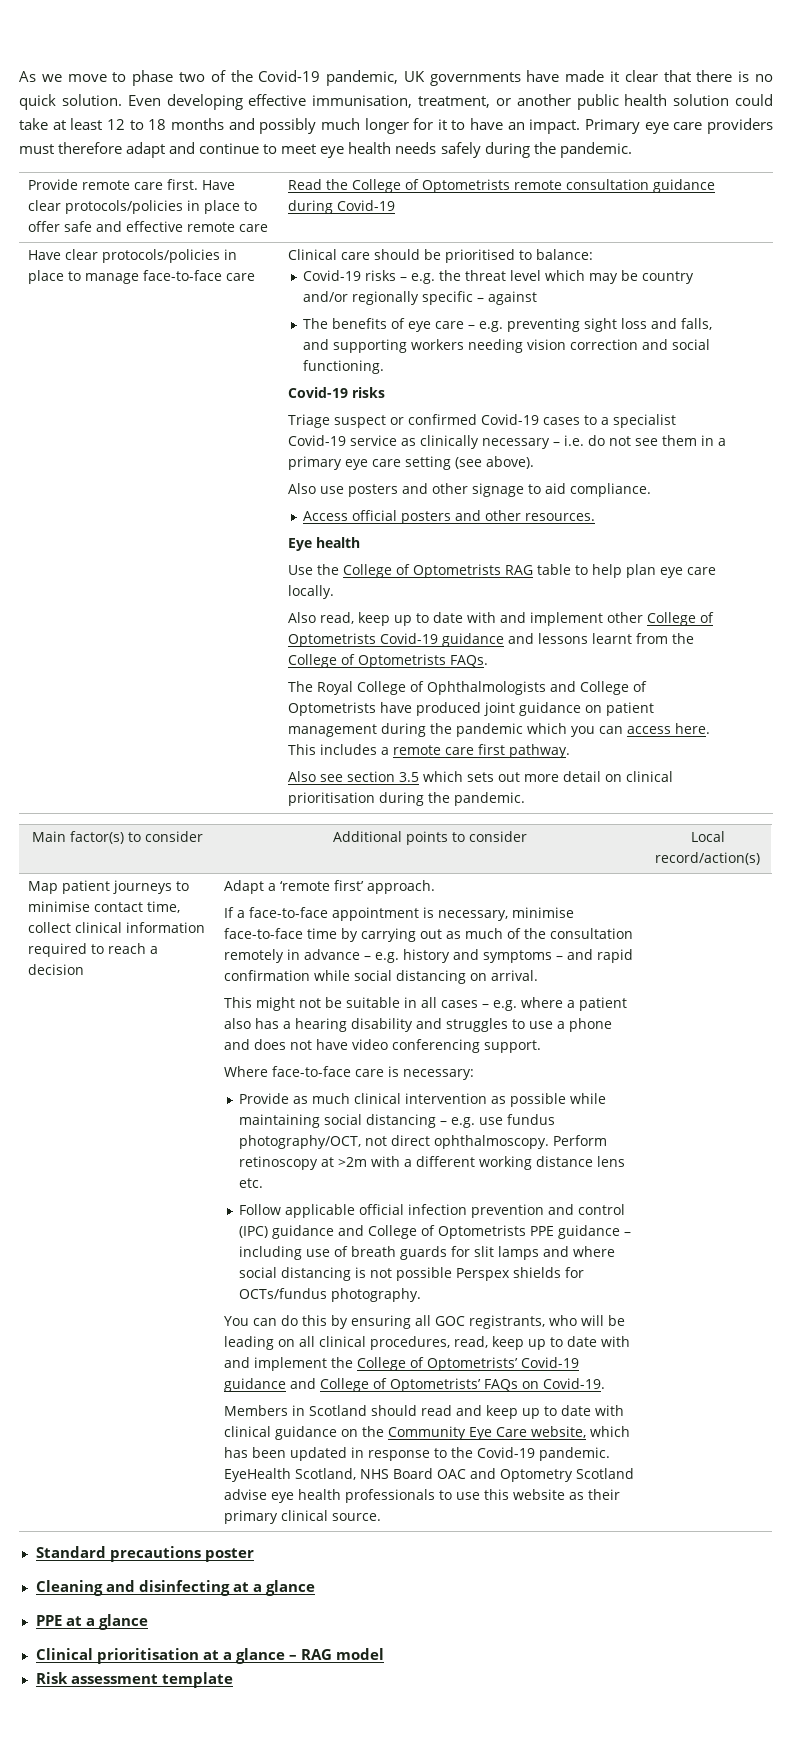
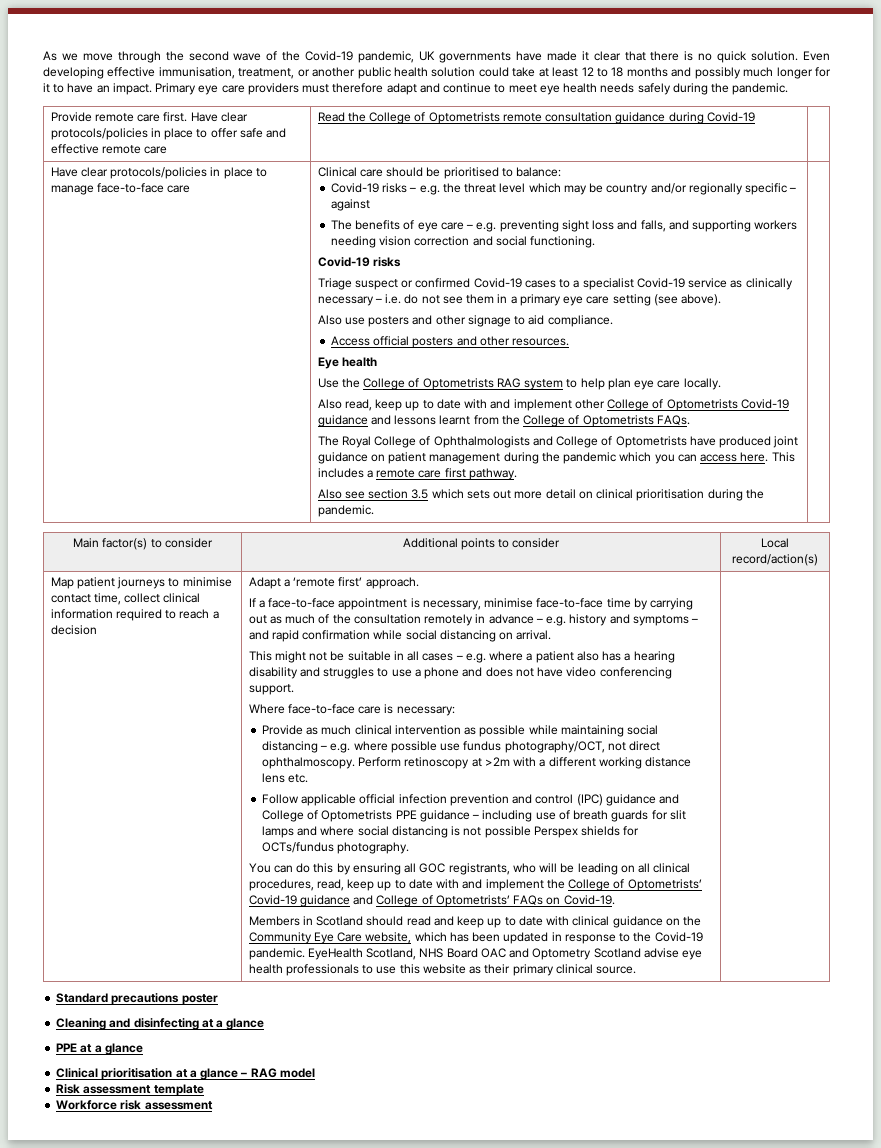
- As we move to phase two of the Covid-19 pandemic, UK governments have made it clear that there is no quick solution.
+ As we move through the second wave of the Covid-19 pandemic, UK governments have made it clear that there is no quick solution.
- Use the College of Optometrists RAG table to help plan eye care locally.
+ Use the College of Optometrists RAG system to help plan eye care locally.
- Provide as much clinical intervention as possible while maintaining social distancing – e.g. use fundus photography/OCT, not direct ophthalmoscopy.
+ Provide as much clinical intervention as possible while maintaining social distancing – e.g. where possible use fundus photography/OCT, not direct ophthalmoscopy.
+ Workforce risk assessment

